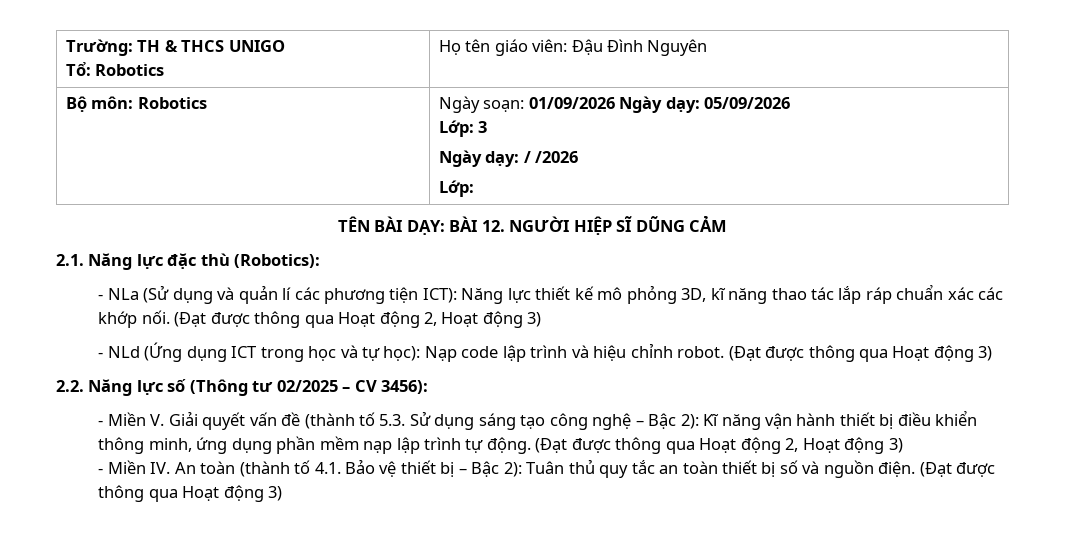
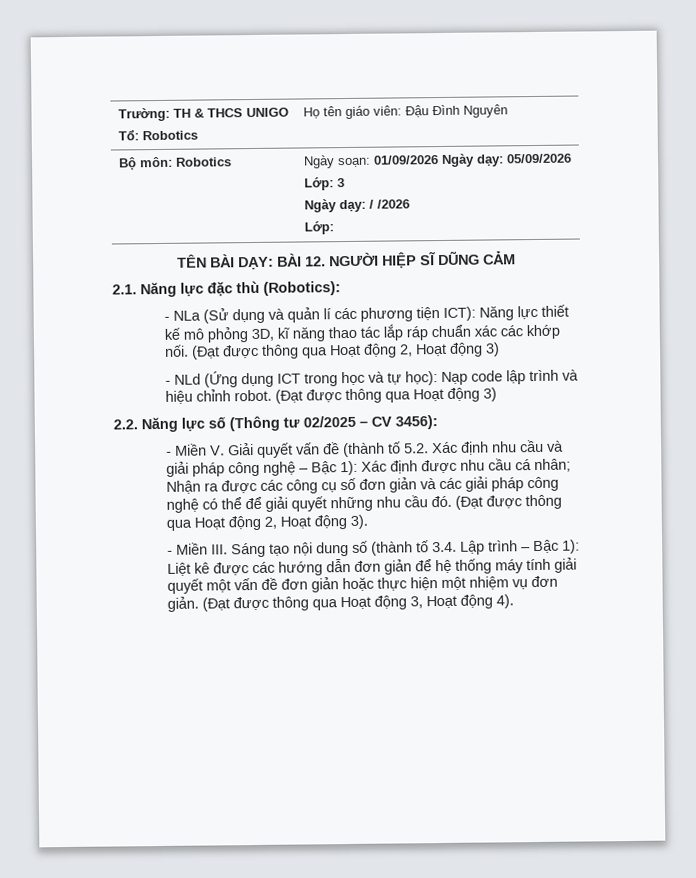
- - Miền V. Giải quyết vấn đề (thành tố 5.3. Sử dụng sáng tạo công nghệ – Bậc 2): Kĩ năng vận hành thiết bị điều khiển thông minh, ứng dụng phần mềm nạp lập trình tự động. (Đạt được thông qua Hoạt động 2, Hoạt động 3)
- - Miền IV. An toàn (thành tố 4.1. Bảo vệ thiết bị – Bậc 2): Tuân thủ quy tắc an toàn thiết bị số và nguồn điện. (Đạt được thông qua Hoạt động 3)
+ - Miền V. Giải quyết vấn đề (thành tố 5.2. Xác định nhu cầu và giải pháp công nghệ – Bậc 1): Xác định được nhu cầu cá nhân; Nhận ra được các công cụ số đơn giản và các giải pháp công nghệ có thể để giải quyết những nhu cầu đó. (Đạt được thông qua Hoạt động 2, Hoạt động 3).
+ - Miền III. Sáng tạo nội dung số (thành tố 3.4. Lập trình – Bậc 1): Liệt kê được các hướng dẫn đơn giản để hệ thống máy tính giải quyết một vấn đề đơn giản hoặc thực hiện một nhiệm vụ đơn giản. (Đạt được thông qua Hoạt động 3, Hoạt động 4).

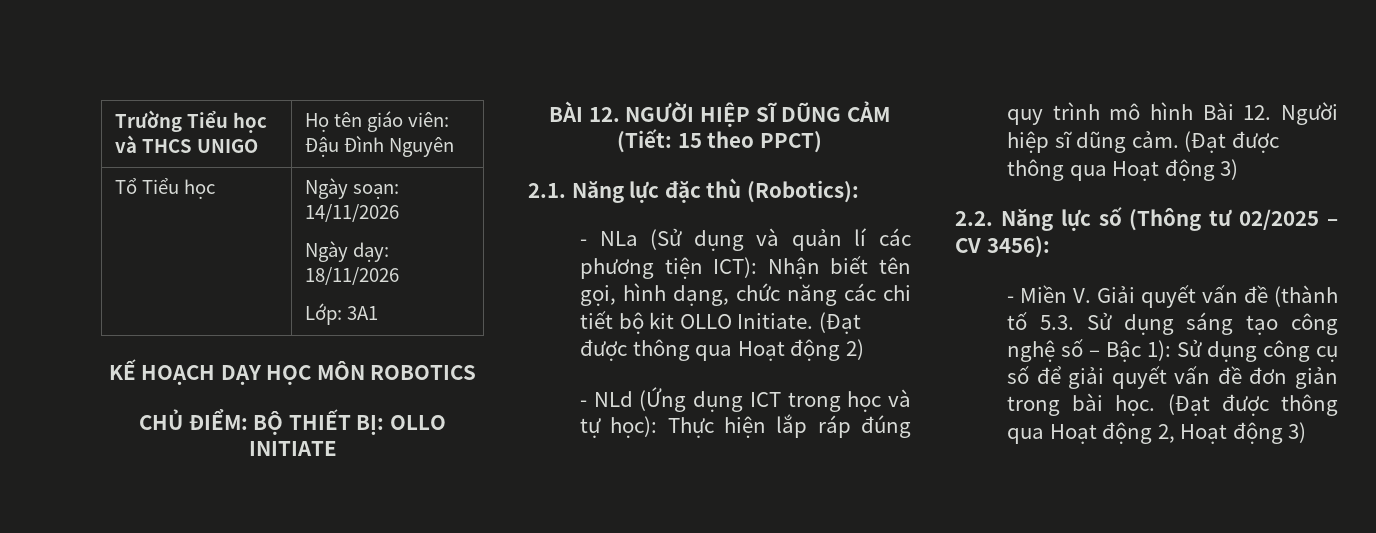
- Trường: TH & THCS UNIGO
- Tổ: Robotics | Họ tên giáo viên: Đậu Đình Nguyên
+ Trường Tiểu học và THCS UNIGO | Họ tên giáo viên: Đậu Đình Nguyên
- Bộ môn: Robotics | Ngày soạn: 01/09/2026 Ngày dạy: 05/09/2026
- Lớp: 3
- Ngày dạy: / /2026
- Lớp:
- TÊN BÀI DẠY: BÀI 12. NGƯỜI HIỆP SĨ DŨNG CẢM
+ Tổ Tiểu học | Ngày soạn: 14/11/2026
+ Ngày dạy: 18/11/2026
+ Lớp: 3A1
+ KẾ HOẠCH DẠY HỌC MÔN ROBOTICS
+ CHỦ ĐIỂM: BỘ THIẾT BỊ: OLLO INITIATE
+ BÀI 12. NGƯỜI HIỆP SĨ DŨNG CẢM (Tiết: 15 theo PPCT)
- - NLa (Sử dụng và quản lí các phương tiện ICT): Năng lực thiết kế mô phỏng 3D, kĩ năng thao tác lắp ráp chuẩn xác các khớp nối. (Đạt được thông qua Hoạt động 2, Hoạt động 3)
+ - NLa (Sử dụng và quản lí các phương tiện ICT): Nhận biết tên gọi, hình dạng, chức năng các chi tiết bộ kit OLLO Initiate. (Đạt được thông qua Hoạt động 2)
- - NLd (Ứng dụng ICT trong học và tự học): Nạp code lập trình và hiệu chỉnh robot.
+ - NLd (Ứng dụng ICT trong học và tự học): Thực hiện lắp ráp đúng quy trình mô hình Bài 12. Người hiệp sĩ dũng cảm.
- - Miền V. Giải quyết vấn đề (thành tố 5.2. Xác định nhu cầu và giải pháp công nghệ – Bậc 1): Xác định được nhu cầu cá nhân; Nhận ra được các công cụ số đơn giản và các giải pháp công nghệ có thể để giải quyết những nhu cầu đó. (Đạt được thông qua Hoạt động 2, Hoạt động 3).
- - Miền III. Sáng tạo nội dung số (thành tố 3.4. Lập trình – Bậc 1): Liệt kê được các hướng dẫn đơn giản để hệ thống máy tính giải quyết một vấn đề đơn giản hoặc thực hiện một nhiệm vụ đơn giản. (Đạt được thông qua Hoạt động 3, Hoạt động 4).
+ - Miền V. Giải quyết vấn đề (thành tố 5.3. Sử dụng sáng tạo công nghệ số – Bậc 1): Sử dụng công cụ số để giải quyết vấn đề đơn giản trong bài học. (Đạt được thông qua Hoạt động 2, Hoạt động 3)

